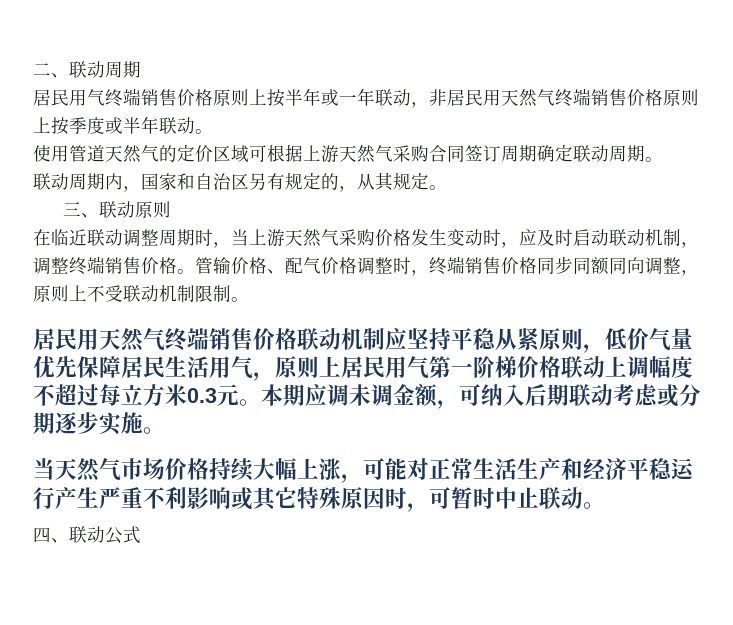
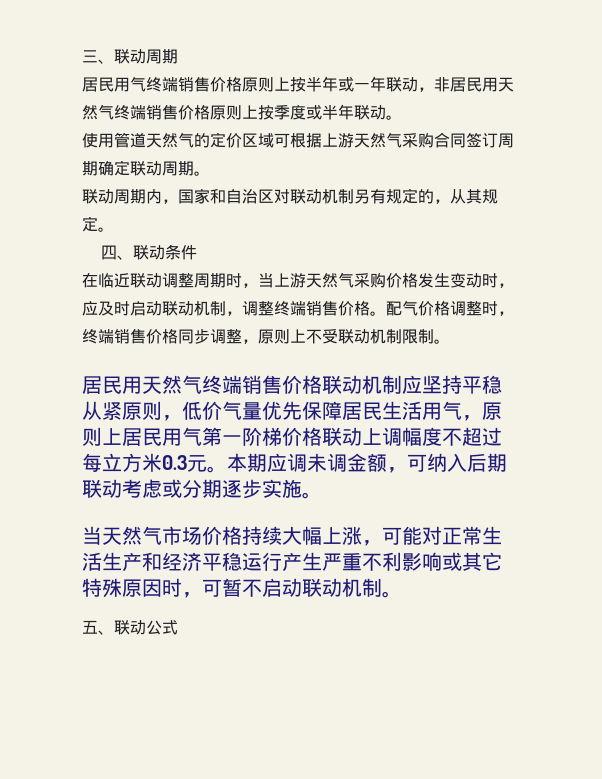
- 二、联动周期
+ 三、联动周期
- 联动周期内，国家和自治区另有规定的，从其规定。
+ 联动周期内，国家和自治区对联动机制另有规定的，从其规定。
- 三、联动原则
+ 四、联动条件
- 管输价格、配气价格调整时，终端销售价格同步同额同向调整，原则上不受联动机制限制。
+ 配气价格调整时，终端销售价格同步调整，原则上不受联动机制限制。
- 当天然气市场价格持续大幅上涨，可能对正常生活生产和经济平稳运行产生严重不利影响或其它特殊原因时，可暂时中止联动。
- 四、联动公式
+ 当天然气市场价格持续大幅上涨，可能对正常生活生产和经济平稳运行产生严重不利影响或其它特殊原因时，可暂不启动联动机制。
+ 五、联动公式

